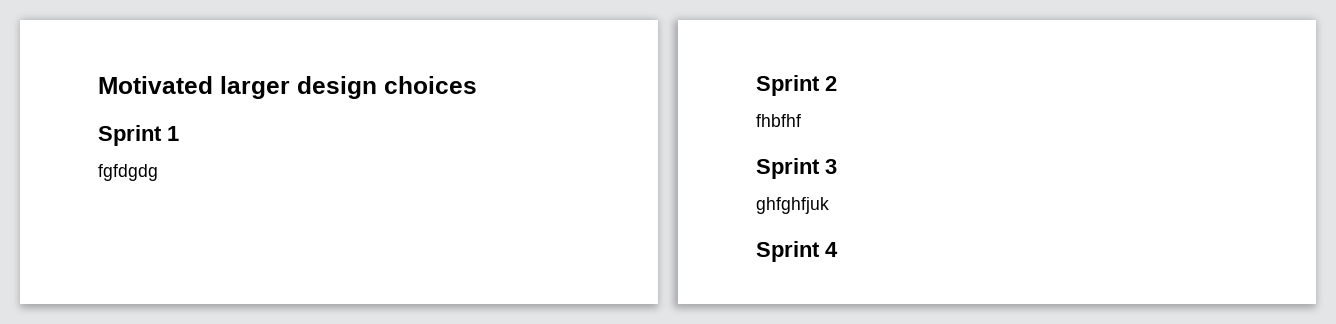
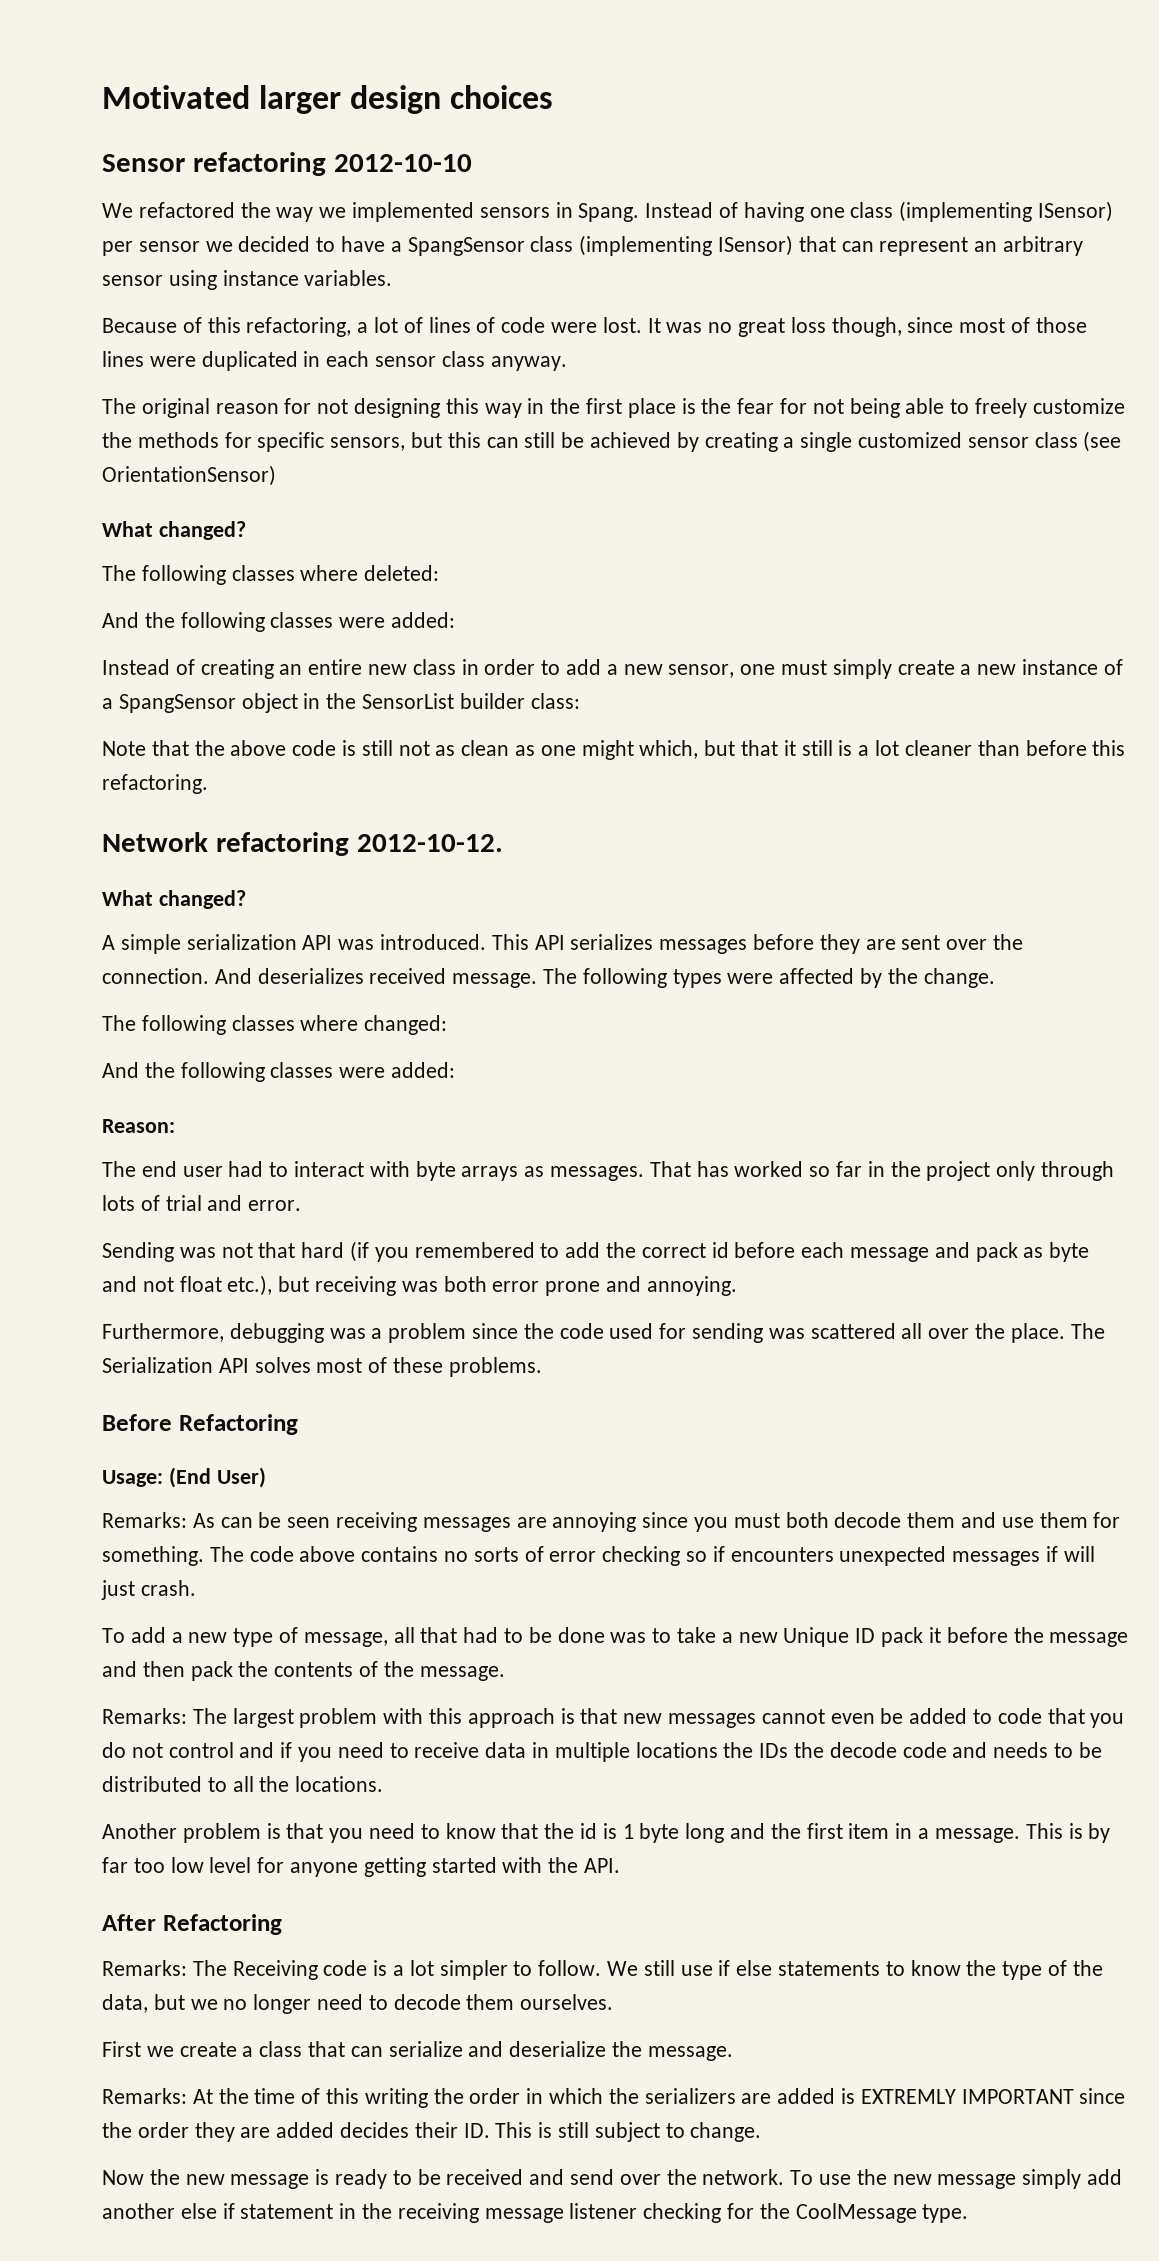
- Sprint 1
- fgfdgdg
- Sprint 2
- fhbfhf
- Sprint 3
- ghfghfjuk
- Sprint 4
+ Sensor refactoring 2012-10-10
+ We refactored the way we implemented sensors in Spang. Instead of having one class (implementing ISensor) per sensor we decided to have a SpangSensor class (implementing ISensor) that can represent an arbitrary sensor using instance variables.
+ Because of this refactoring, a lot of lines of code were lost. It was no great loss though, since most of those lines were duplicated in each sensor class anyway.
+ The original reason for not designing this way in the first place is the fear for not being able to freely customize the methods for specific sensors, but this can still be achieved by creating a single customized sensor class (see OrientationSensor)
+ What changed?
+ The following classes where deleted:
+ And the following classes were added:
+ Instead of creating an entire new class in order to add a new sensor, one must simply create a new instance of a SpangSensor object in the SensorList builder class:
+ Note that the above code is still not as clean as one might which, but that it still is a lot cleaner than before this refactoring.
+ Network refactoring 2012-10-12.
+ What changed?
+ A simple serialization API was introduced. This API serializes messages before they are sent over the connection. And deserializes received message. The following types were affected by the change.
+ The following classes where changed:
+ And the following classes were added:
+ Reason:
+ The end user had to interact with byte arrays as messages. That has worked so far in the project only through lots of trial and error.
+ Sending was not that hard (if you remembered to add the correct id before each message and pack as byte and not float etc.), but receiving was both error prone and annoying.
+ Furthermore, debugging was a problem since the code used for sending was scattered all over the place. The Serialization API solves most of these problems.
+ Before Refactoring
+ Usage: (End User)
+ Remarks: As can be seen receiving messages are annoying since you must both decode them and use them for something. The code above contains no sorts of error checking so if encounters unexpected messages if will just crash.
+ To add a new type of message, all that had to be done was to take a new Unique ID pack it before the message and then pack the contents of the message.
+ Remarks: The largest problem with this approach is that new messages cannot even be added to code that you do not control and if you need to receive data in multiple locations the IDs the decode code and needs to be distributed to all the locations.
+ Another problem is that you need to know that the id is 1 byte long and the first item in a message. This is by far too low level for anyone getting started with the API.
+ After Refactoring
+ Remarks: The Receiving code is a lot simpler to follow. We still use if else statements to know the type of the data, but we no longer need to decode them ourselves.
+ First we create a class that can serialize and deserialize the message.
+ Remarks: At the time of this writing the order in which the serializers are added is EXTREMLY IMPORTANT since the order they are added decides their ID. This is still subject to change.
+ Now the new message is ready to be received and send over the network. To use the new message simply add another else if statement in the receiving message listener checking for the CoolMessage type.

